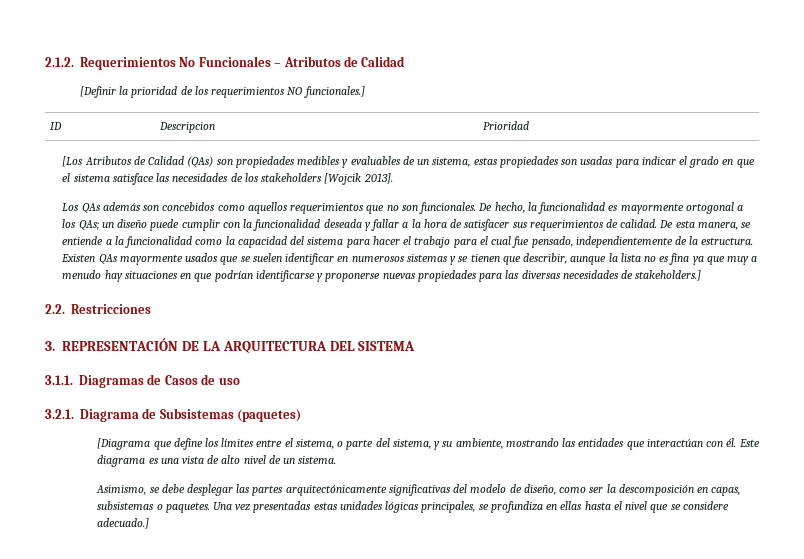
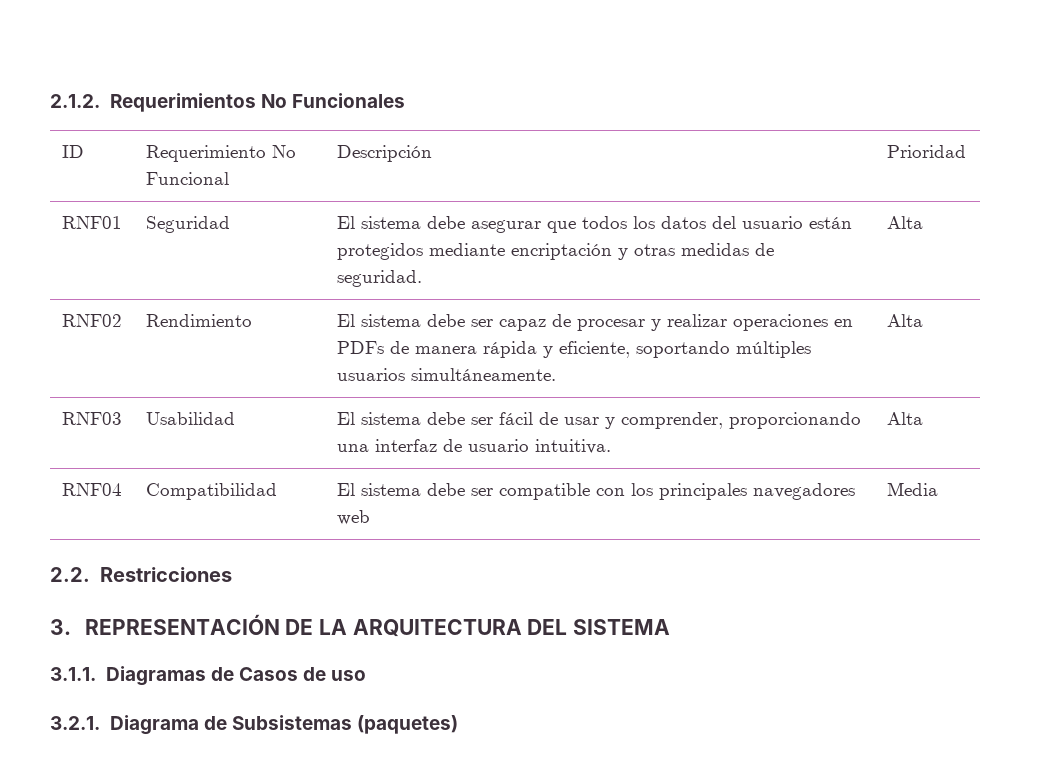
- 2.1.2. Requerimientos No Funcionales – Atributos de Calidad
- [Definir la prioridad de los requerimientos NO funcionales.]
- ID | Descripcion | Prioridad
- [Los Atributos de Calidad (QAs) son propiedades medibles y evaluables de un sistema, estas propiedades son usadas para indicar el grado en que el sistema satisface las necesidades de los stakeholders [Wojcik 2013].
- Los QAs además son concebidos como aquellos requerimientos que no son funcionales. De hecho, la funcionalidad es mayormente ortogonal a los QAs; un diseño puede cumplir con la funcionalidad deseada y fallar a la hora de satisfacer sus requerimientos de calidad. De esta manera, se entiende a la funcionalidad como la capacidad del sistema para hacer el trabajo para el cual fue pensado, independientemente de la estructura. Existen QAs mayormente usados que se suelen identificar en numerosos sistemas y se tienen que describir, aunque la lista no es fina ya que muy a menudo hay situaciones en que podrían identificarse y proponerse nuevas propiedades para las diversas necesidades de stakeholders.]
+ 2.1.2. Requerimientos No Funcionales
+ ID | Requerimiento No Funcional | Descripción | Prioridad
+ RNF01 | Seguridad | El sistema debe asegurar que todos los datos del usuario están protegidos mediante encriptación y otras medidas de seguridad. | Alta
+ RNF02 | Rendimiento | El sistema debe ser capaz de procesar y realizar operaciones en PDFs de manera rápida y eficiente, soportando múltiples usuarios simultáneamente. | Alta
+ RNF03 | Usabilidad | El sistema debe ser fácil de usar y comprender, proporcionando una interfaz de usuario intuitiva. | Alta
+ RNF04 | Compatibilidad | El sistema debe ser compatible con los principales navegadores web | Media
- [Diagrama que define los límites entre el sistema, o parte del sistema, y su ambiente, mostrando las entidades que interactúan con él. Este diagrama es una vista de alto nivel de un sistema.
- Asimismo, se debe desplegar las partes arquitectónicamente significativas del modelo de diseño, como ser la descomposición en capas, subsistemas o paquetes. Una vez presentadas estas unidades lógicas principales, se profundiza en ellas hasta el nivel que se considere adecuado.]

